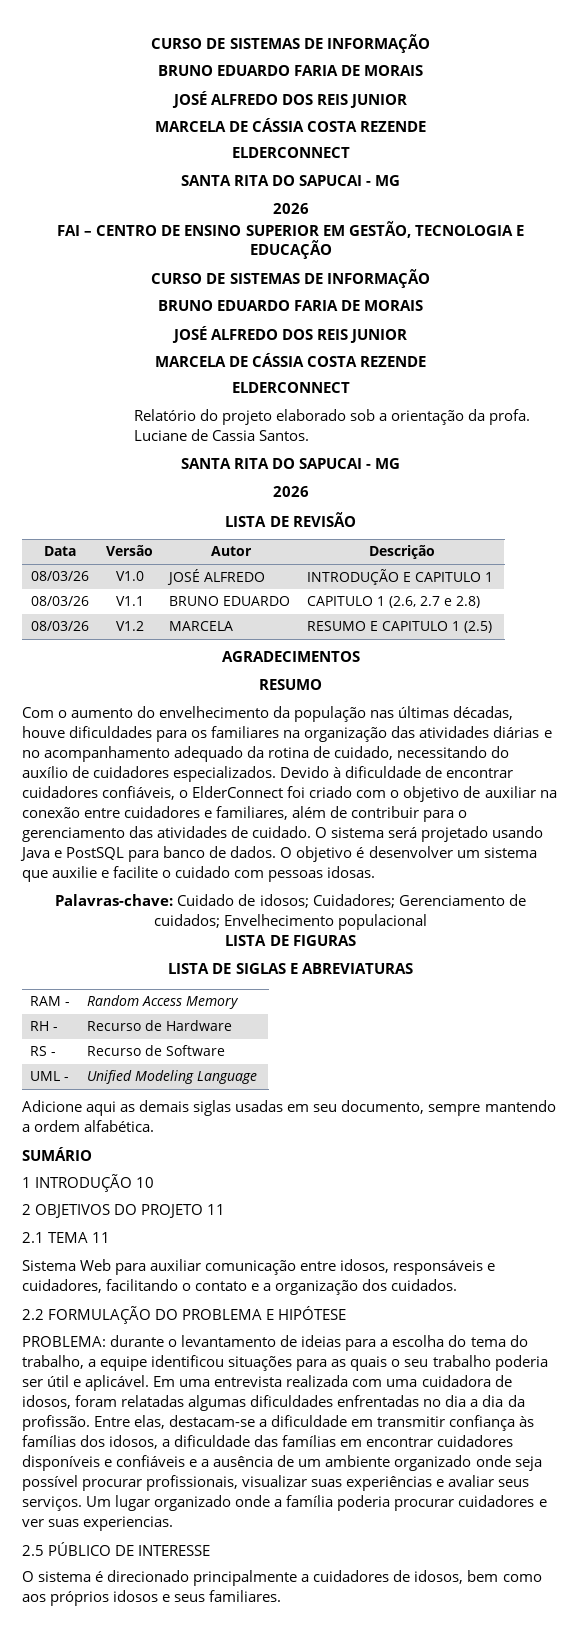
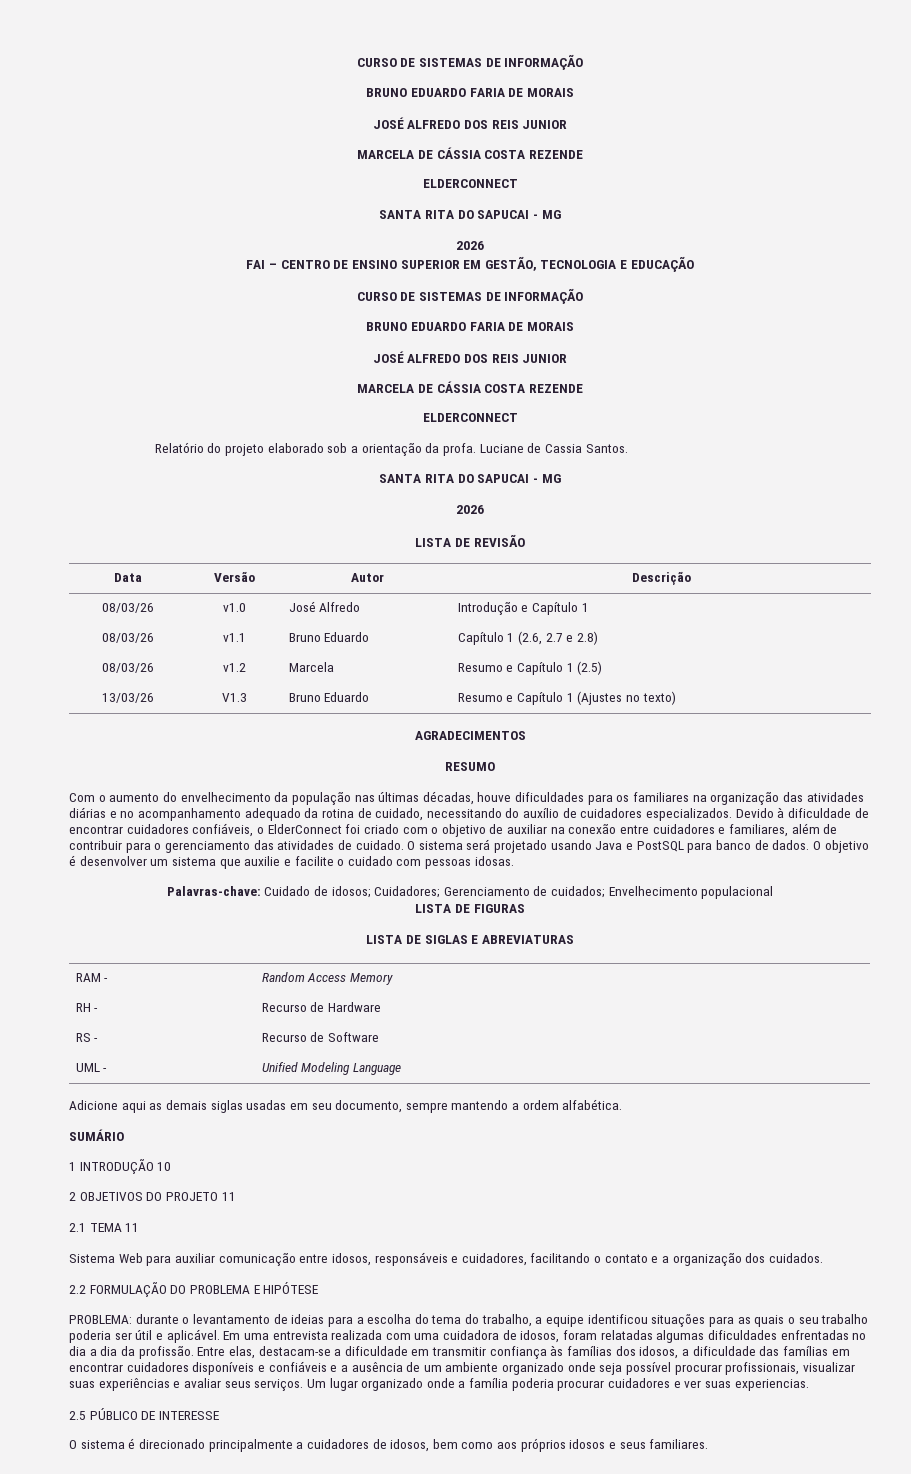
- 08/03/26 | V1.0 | JOSÉ ALFREDO | INTRODUÇÃO E CAPITULO 1
- 08/03/26 | V1.1 | BRUNO EDUARDO | CAPITULO 1 (2.6, 2.7 e 2.8)
+ 08/03/26 | v1.0 | José Alfredo | Introdução e Capítulo 1
+ 08/03/26 | v1.1 | Bruno Eduardo | Capítulo 1 (2.6, 2.7 e 2.8)
- 08/03/26 | V1.2 | MARCELA | RESUMO E CAPITULO 1 (2.5)
+ 08/03/26 | v1.2 | Marcela | Resumo e Capítulo 1 (2.5)
+ 13/03/26 | V1.3 | Bruno Eduardo | Resumo e Capítulo 1 (Ajustes no texto)

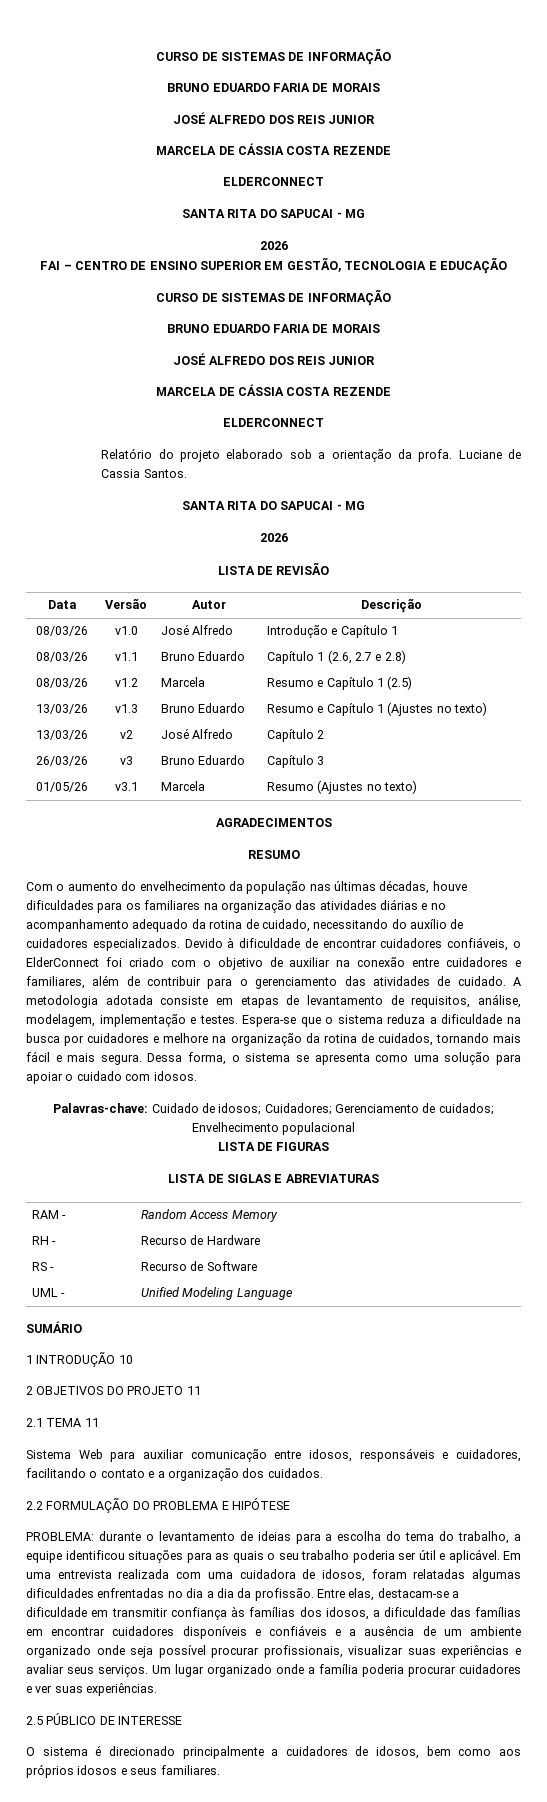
- 13/03/26 | V1.3 | Bruno Eduardo | Resumo e Capítulo 1 (Ajustes no texto)
+ 13/03/26 | v1.3 | Bruno Eduardo | Resumo e Capítulo 1 (Ajustes no texto)
+ 13/03/26 | v2 | José Alfredo | Capítulo 2
+ 26/03/26 | v3 | Bruno Eduardo | Capítulo 3
+ 01/05/26 | v3.1 | Marcela | Resumo (Ajustes no texto)
- O sistema será projetado usando Java e PostSQL para banco de dados. O objetivo é desenvolver um sistema que auxilie e facilite o cuidado com pessoas idosas.
+ A metodologia adotada consiste em etapas de levantamento de requisitos, análise, modelagem, implementação e testes. Espera-se que o sistema reduza a dificuldade na busca por cuidadores e melhore na organização da rotina de cuidados, tornando mais fácil e mais segura. Dessa forma, o sistema se apresenta como uma solução para apoiar o cuidado com idosos.
- Adicione aqui as demais siglas usadas em seu documento, sempre mantendo a ordem alfabética.
- Um lugar organizado onde a família poderia procurar cuidadores e ver suas experiencias.
+ Um lugar organizado onde a família poderia procurar cuidadores e ver suas experiências.

